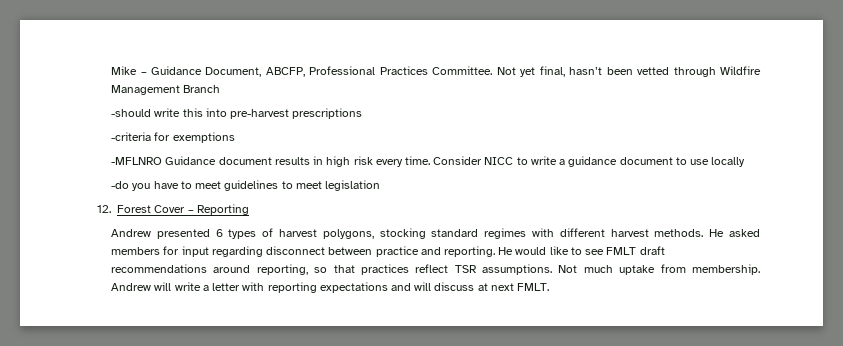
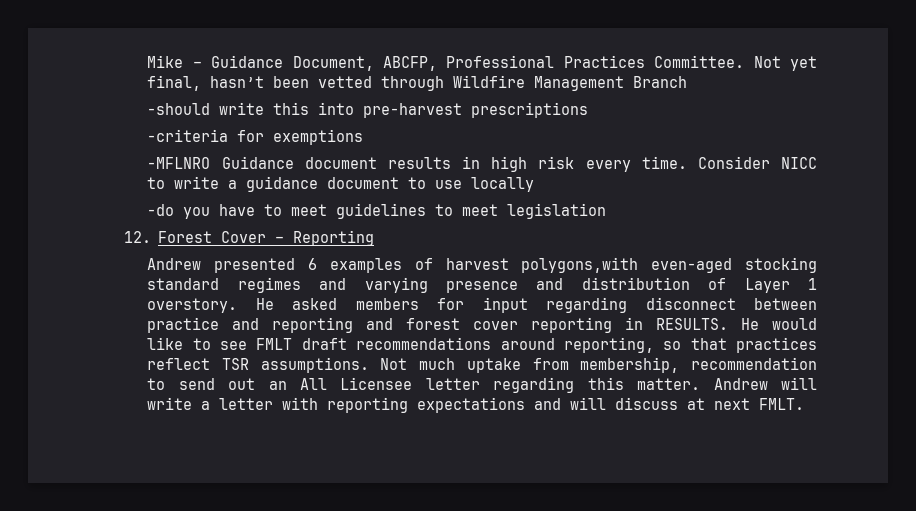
- Andrew presented 6 types of harvest polygons, stocking standard regimes with different harvest methods.
+ Andrew presented 6 examples of harvest polygons,with even-aged stocking standard regimes and varying presence and distribution of Layer 1 overstory.
- He asked members for input regarding disconnect between practice and reporting.
+ He asked members for input regarding disconnect between practice and reporting and forest cover reporting in RESULTS.
- Not much uptake from membership.
+ Not much uptake from membership, recommendation to send out an All Licensee letter regarding this matter.

